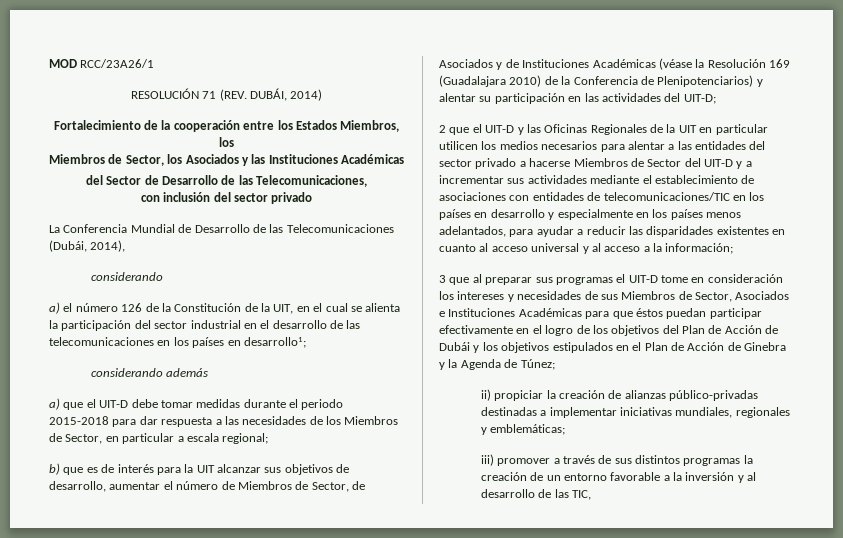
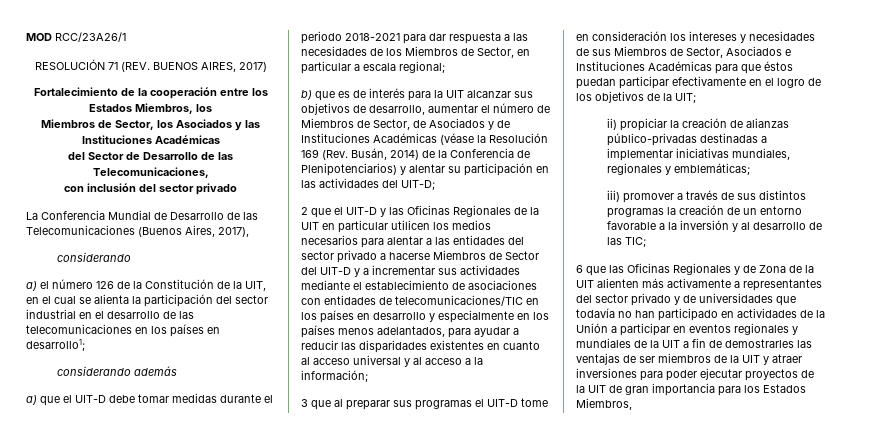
- RESOLUCIÓN 71 (REV. DUBÁI, 2014)
+ RESOLUCIÓN 71 (REV. BUENOS AIRES, 2017)
- La Conferencia Mundial de Desarrollo de las Telecomunicaciones (Dubái, 2014),
+ La Conferencia Mundial de Desarrollo de las Telecomunicaciones (Buenos Aires, 2017),
- a) que el UIT-D debe tomar medidas durante el periodo 2015-2018 para dar respuesta a las necesidades de los Miembros de Sector, en particular a escala regional;
+ a) que el UIT-D debe tomar medidas durante el periodo 2018-2021 para dar respuesta a las necesidades de los Miembros de Sector, en particular a escala regional;
- b) que es de interés para la UIT alcanzar sus objetivos de desarrollo, aumentar el número de Miembros de Sector, de Asociados y de Instituciones Académicas (véase la Resolución 169 (Guadalajara 2010) de la Conferencia de Plenipotenciarios) y alentar su participación en las actividades del UIT-D;
+ b) que es de interés para la UIT alcanzar sus objetivos de desarrollo, aumentar el número de Miembros de Sector, de Asociados y de Instituciones Académicas (véase la Resolución 169 (Rev. Busán, 2014) de la Conferencia de Plenipotenciarios) y alentar su participación en las actividades del UIT-D;
- 3 que al preparar sus programas el UIT-D tome en consideración los intereses y necesidades de sus Miembros de Sector, Asociados e Instituciones Académicas para que éstos puedan participar efectivamente en el logro de los objetivos del Plan de Acción de Dubái y los objetivos estipulados en el Plan de Acción de Ginebra y la Agenda de Túnez;
+ 3 que al preparar sus programas el UIT-D tome en consideración los intereses y necesidades de sus Miembros de Sector, Asociados e Instituciones Académicas para que éstos puedan participar efectivamente en el logro de los objetivos de la UIT;
- iii) promover a través de sus distintos programas la creación de un entorno favorable a la inversión y al desarrollo de las TIC,
+ iii) promover a través de sus distintos programas la creación de un entorno favorable a la inversión y al desarrollo de las TIC;
+ 6 que las Oficinas Regionales y de Zona de la UIT alienten más activamente a representantes del sector privado y de universidades que todavía no han participado en actividades de la Unión a participar en eventos regionales y mundiales de la UIT a fin de demostrarles las ventajas de ser miembros de la UIT y atraer inversiones para poder ejecutar proyectos de la UIT de gran importancia para los Estados Miembros,

